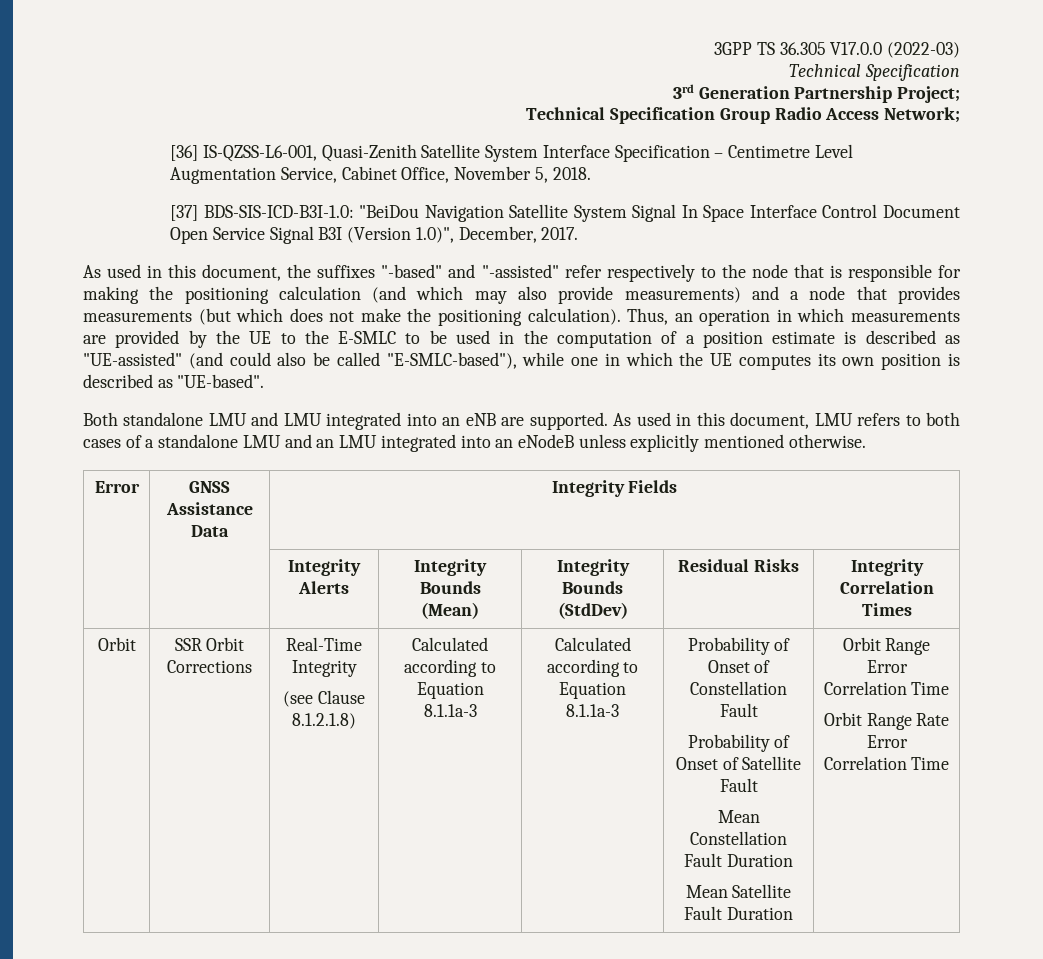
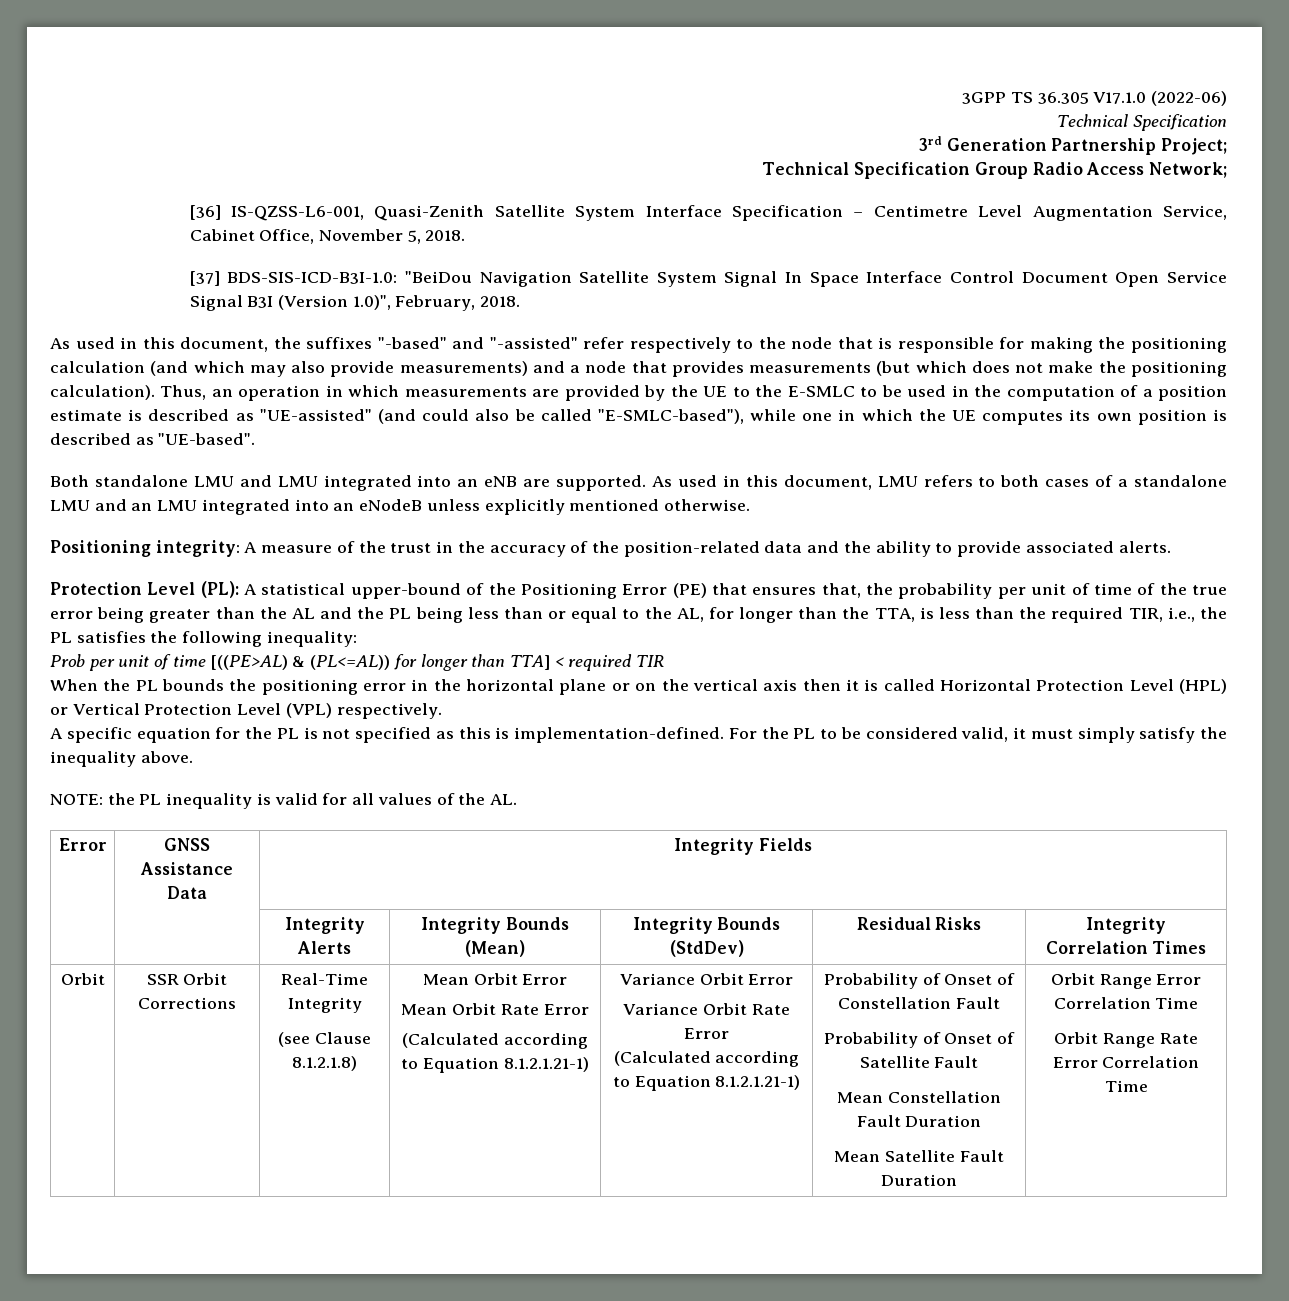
- 3GPP TS 36.305 V17.0.0 (2022-03)
+ 3GPP TS 36.305 V17.1.0 (2022-06)
- [37] BDS-SIS-ICD-B3I-1.0: "BeiDou Navigation Satellite System Signal In Space Interface Control Document Open Service Signal B3I (Version 1.0)", December, 2017.
+ [37] BDS-SIS-ICD-B3I-1.0: "BeiDou Navigation Satellite System Signal In Space Interface Control Document Open Service Signal B3I (Version 1.0)", February, 2018.
+ Positioning integrity: A measure of the trust in the accuracy of the position-related data and the ability to provide associated alerts.
+ Protection Level (PL): A statistical upper-bound of the Positioning Error (PE) that ensures that, the probability per unit of time of the true error being greater than the AL and the PL being less than or equal to the AL, for longer than the TTA, is less than the required TIR, i.e., the PL satisfies the following inequality:
+ Prob per unit of time [((PE>AL) & (PL<=AL)) for longer than TTA] < required TIR
+ When the PL bounds the positioning error in the horizontal plane or on the vertical axis then it is called Horizontal Protection Level (HPL) or Vertical Protection Level (VPL) respectively.
+ A specific equation for the PL is not specified as this is implementation-defined. For the PL to be considered valid, it must simply satisfy the inequality above.
+ NOTE: the PL inequality is valid for all values of the AL.
- Calculated according to Equation 8.1.1a-3 | Calculated according to Equation 8.1.1a-3
+ Mean Orbit Error
+ Mean Orbit Rate Error
+ (Calculated according to Equation 8.1.2.1.21-1) | Variance Orbit Error
+ Variance Orbit Rate Error
+ (Calculated according to Equation 8.1.2.1.21-1)

